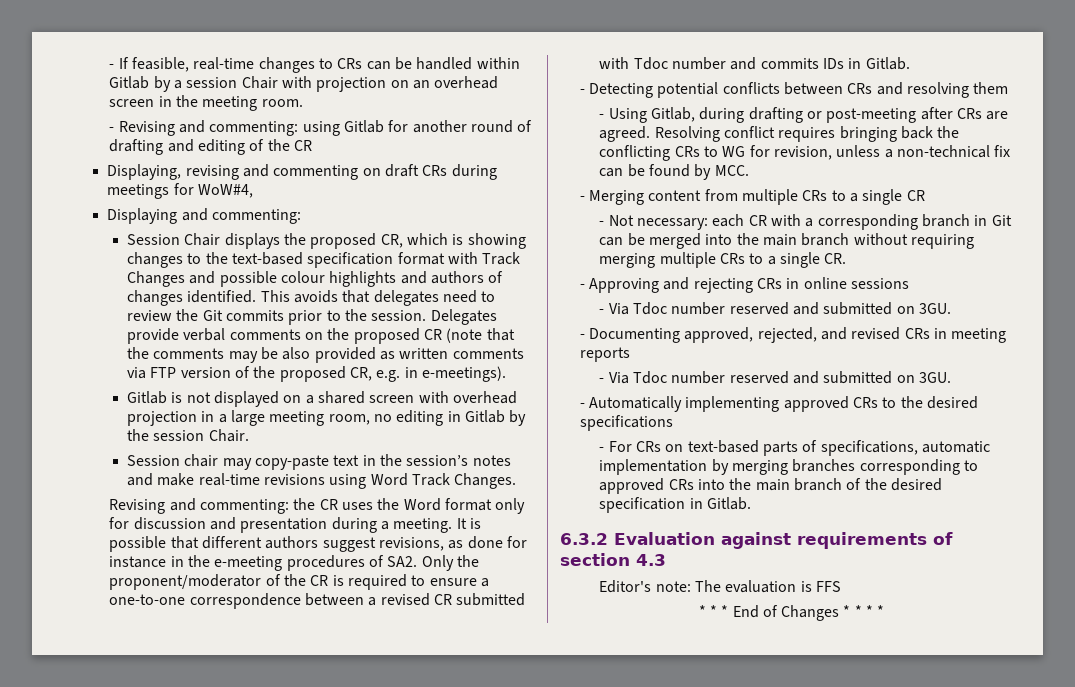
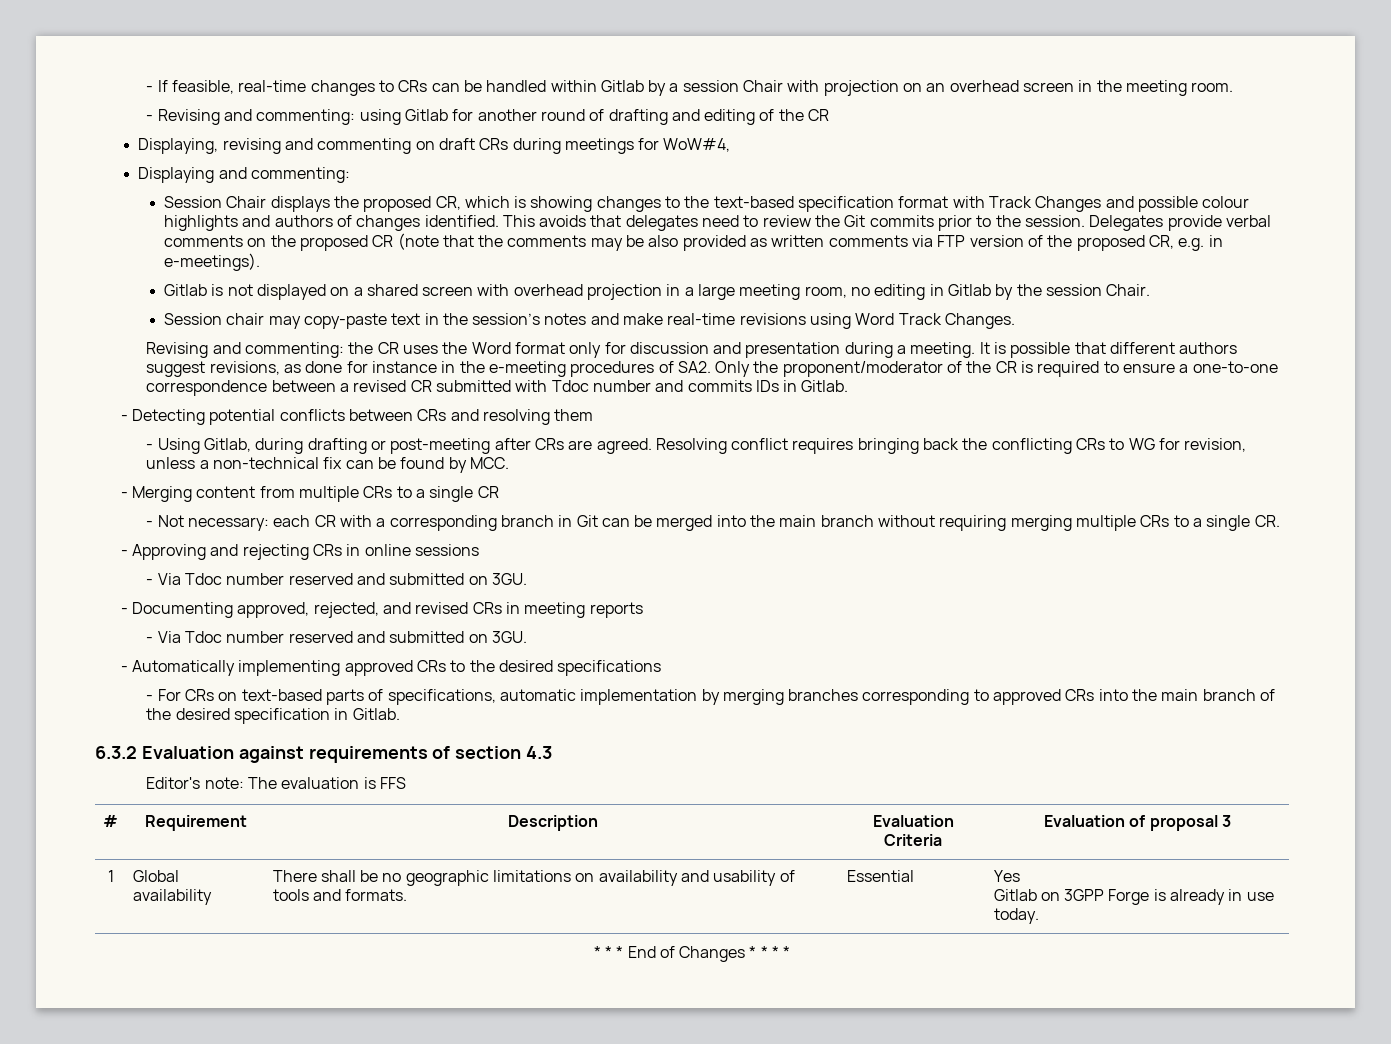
+ # | Requirement | Description | Evaluation Criteria | Evaluation of proposal 3
+ 1 | Global availability | There shall be no geographic limitations on availability and usability of tools and formats. | Essential | Yes
+ Gitlab on 3GPP Forge is already in use today.

